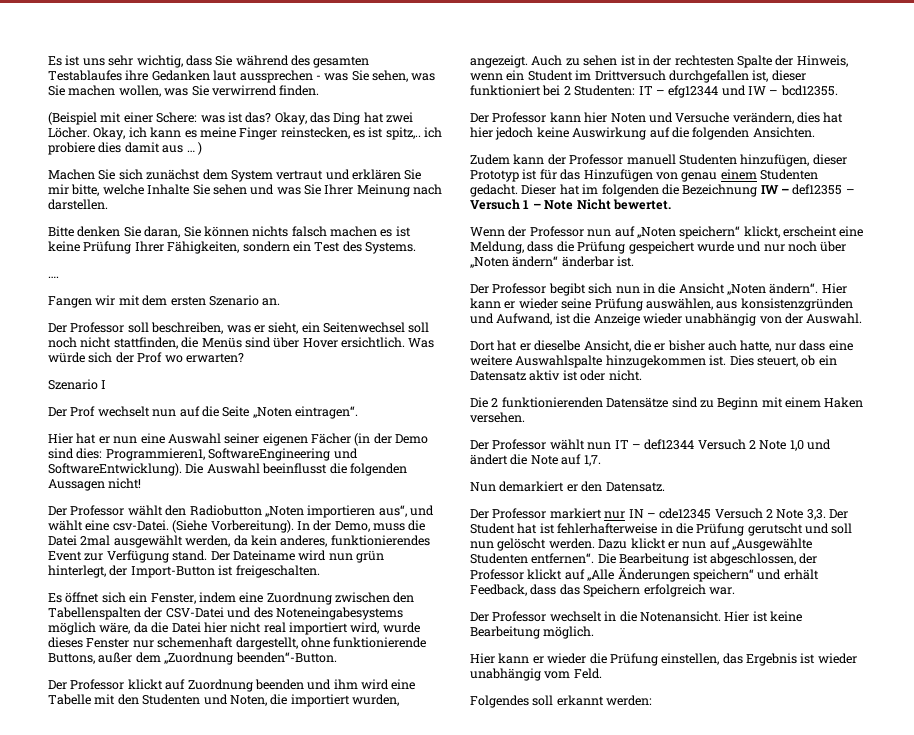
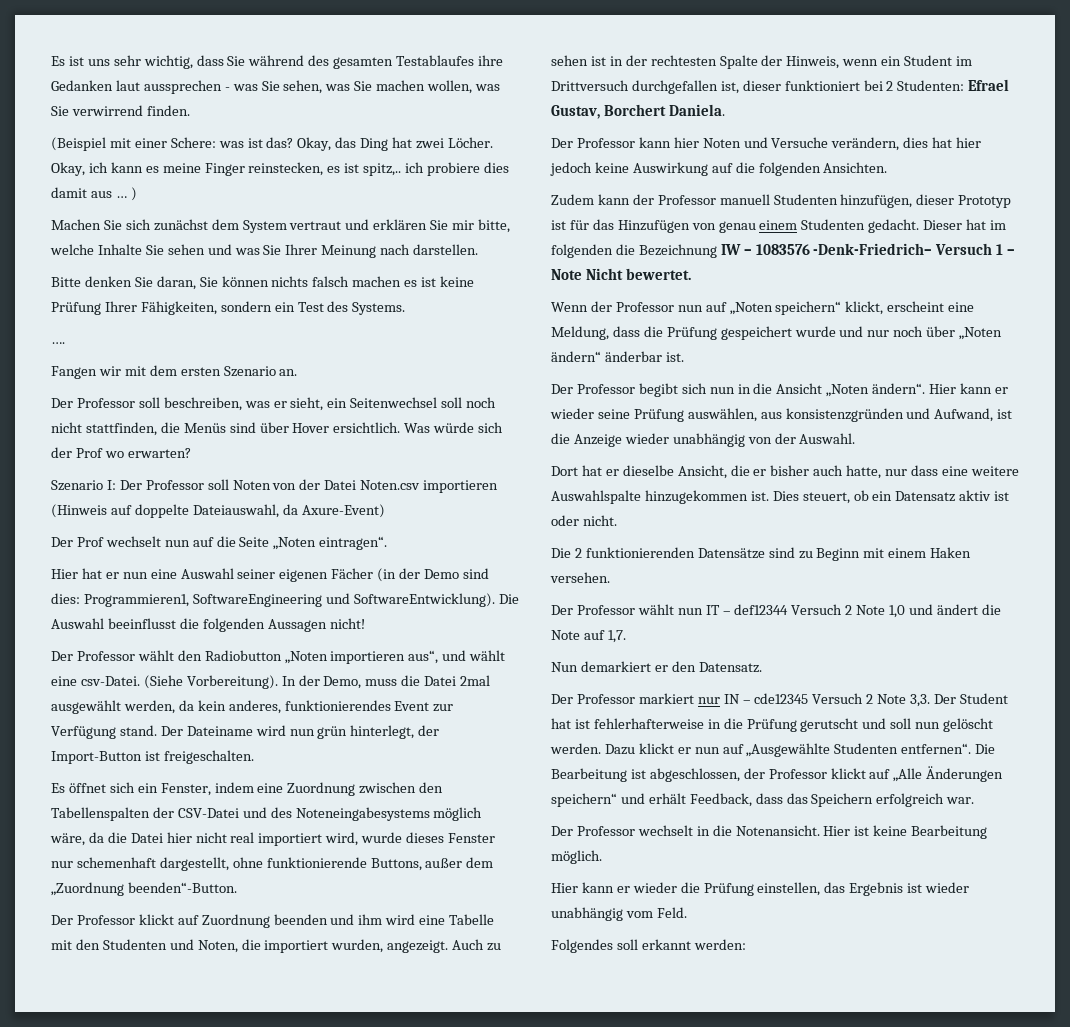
- Szenario I
+ Szenario I: Der Professor soll Noten von der Datei Noten.csv importieren (Hinweis auf doppelte Dateiauswahl, da Axure-Event)
- Auch zu sehen ist in der rechtesten Spalte der Hinweis, wenn ein Student im Drittversuch durchgefallen ist, dieser funktioniert bei 2 Studenten: IT – efg12344 und IW – bcd12355.
+ Auch zu sehen ist in der rechtesten Spalte der Hinweis, wenn ein Student im Drittversuch durchgefallen ist, dieser funktioniert bei 2 Studenten: Efrael Gustav, Borchert Daniela.
- Dieser hat im folgenden die Bezeichnung IW – def12355 – Versuch 1 – Note Nicht bewertet.
+ Dieser hat im folgenden die Bezeichnung IW – 1083576 -Denk-Friedrich– Versuch 1 – Note Nicht bewertet.

